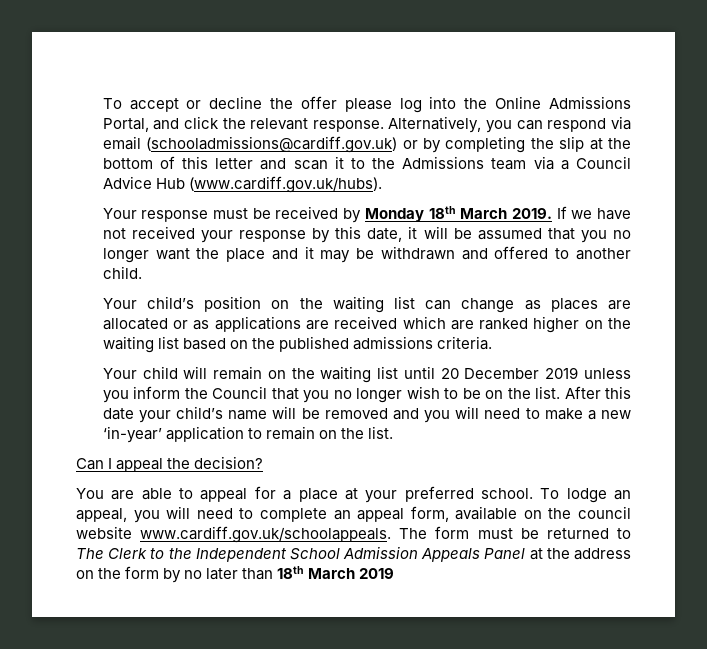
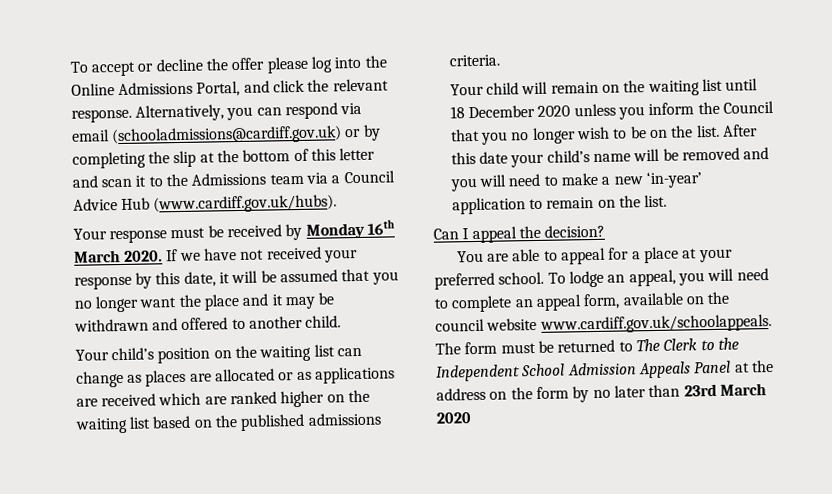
- Your response must be received by Monday 18th March 2019.
+ Your response must be received by Monday 16th March 2020.
- Your child will remain on the waiting list until 20 December 2019 unless you inform the Council that you no longer wish to be on the list.
+ Your child will remain on the waiting list until 18 December 2020 unless you inform the Council that you no longer wish to be on the list.
- To lodge an appeal, you will need to complete an appeal form, available on the council website www.cardiff.gov.uk/schoolappeals. The form must be returned to The Clerk to the Independent School Admission Appeals Panel at the address on the form by no later than 18th March 2019
+ To lodge an appeal, you will need to complete an appeal form, available on the council website www.cardiff.gov.uk/schoolappeals. The form must be returned to The Clerk to the Independent School Admission Appeals Panel at the address on the form by no later than 23rd March 2020

